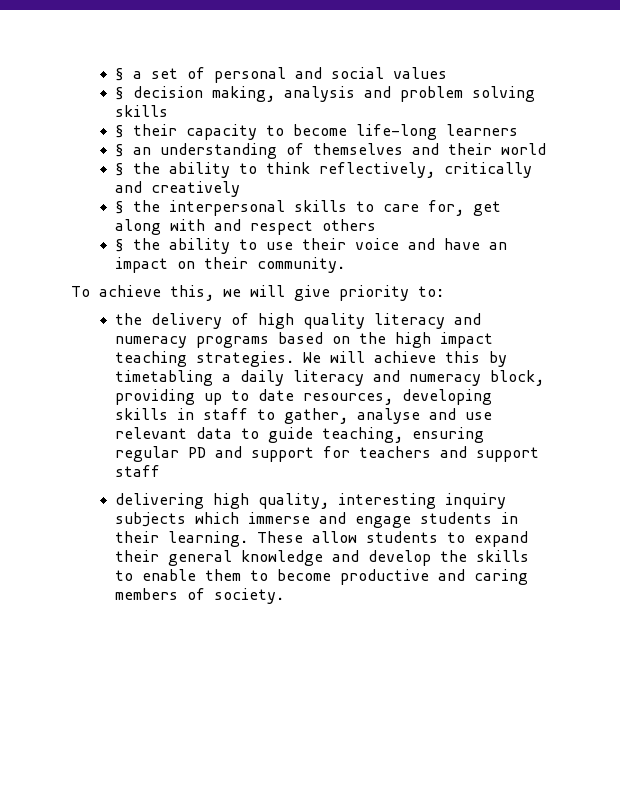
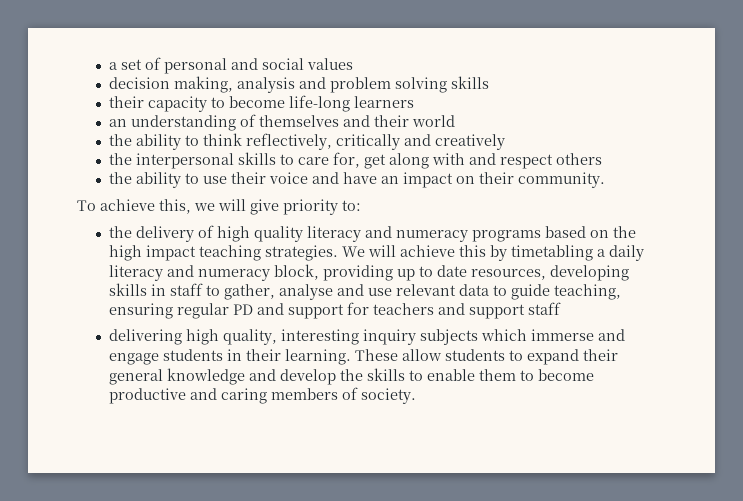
- § a set of personal and social values
+ a set of personal and social values
- § decision making, analysis and problem solving skills
+ decision making, analysis and problem solving skills
- § their capacity to become life-long learners
+ their capacity to become life-long learners
- § an understanding of themselves and their world
+ an understanding of themselves and their world
- § the ability to think reflectively, critically and creatively
+ the ability to think reflectively, critically and creatively
- § the interpersonal skills to care for, get along with and respect others
+ the interpersonal skills to care for, get along with and respect others
- § the ability to use their voice and have an impact on their community.
+ the ability to use their voice and have an impact on their community.

